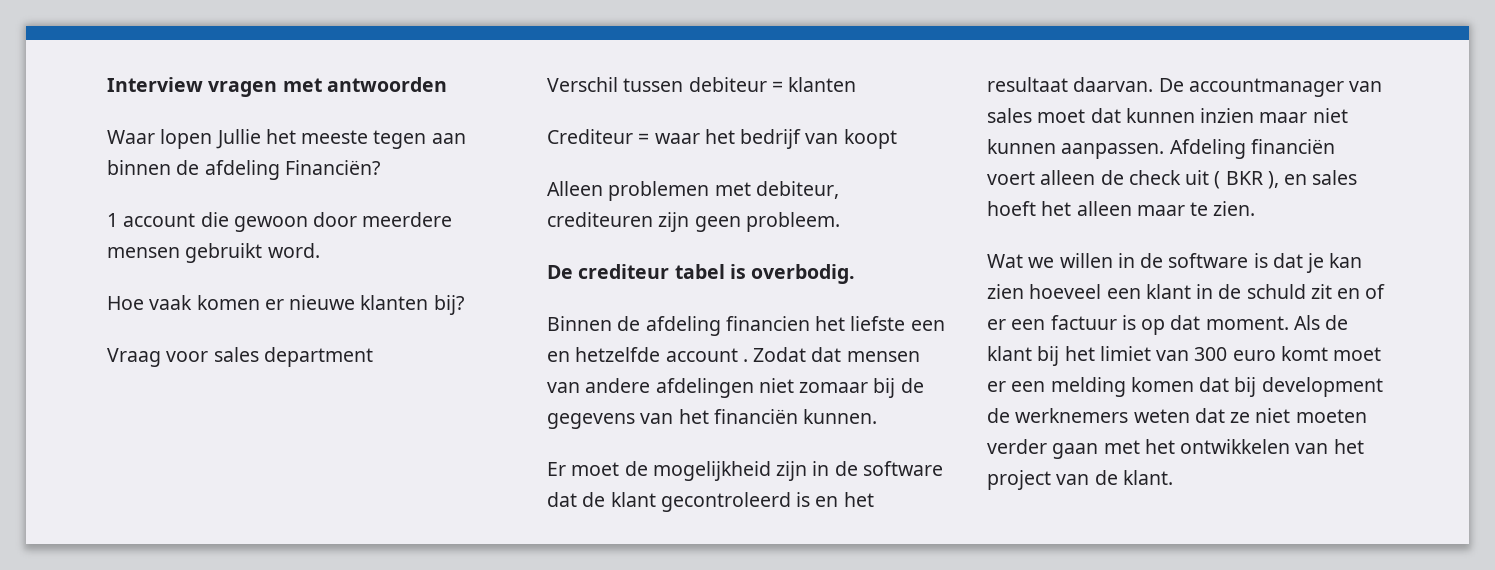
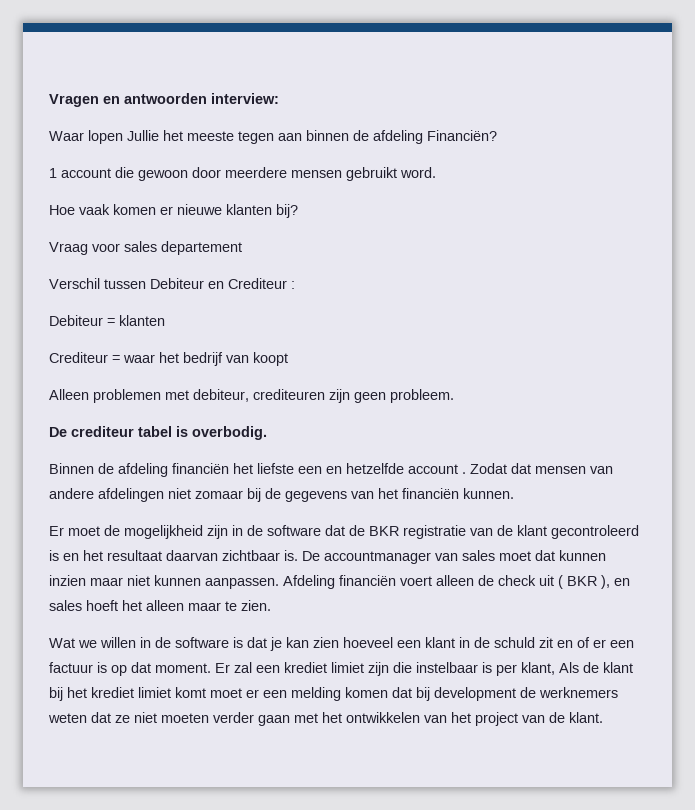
- Interview vragen met antwoorden
+ Vragen en antwoorden interview:
- Vraag voor sales department
+ Vraag voor sales departement
- Verschil tussen debiteur = klanten
+ Verschil tussen Debiteur en Crediteur :
+ Debiteur = klanten
- Binnen de afdeling financien het liefste een en hetzelfde account .
+ Binnen de afdeling financiën het liefste een en hetzelfde account .
- Er moet de mogelijkheid zijn in de software dat de klant gecontroleerd is en het resultaat daarvan.
+ Er moet de mogelijkheid zijn in de software dat de BKR registratie van de klant gecontroleerd is en het resultaat daarvan zichtbaar is.
- Als de klant bij het limiet van 300 euro komt moet er een melding komen dat bij development de werknemers weten dat ze niet moeten verder gaan met het ontwikkelen van het project van de klant.
+ Er zal een krediet limiet zijn die instelbaar is per klant, Als de klant bij het krediet limiet komt moet er een melding komen dat bij development de werknemers weten dat ze niet moeten verder gaan met het ontwikkelen van het project van de klant.

